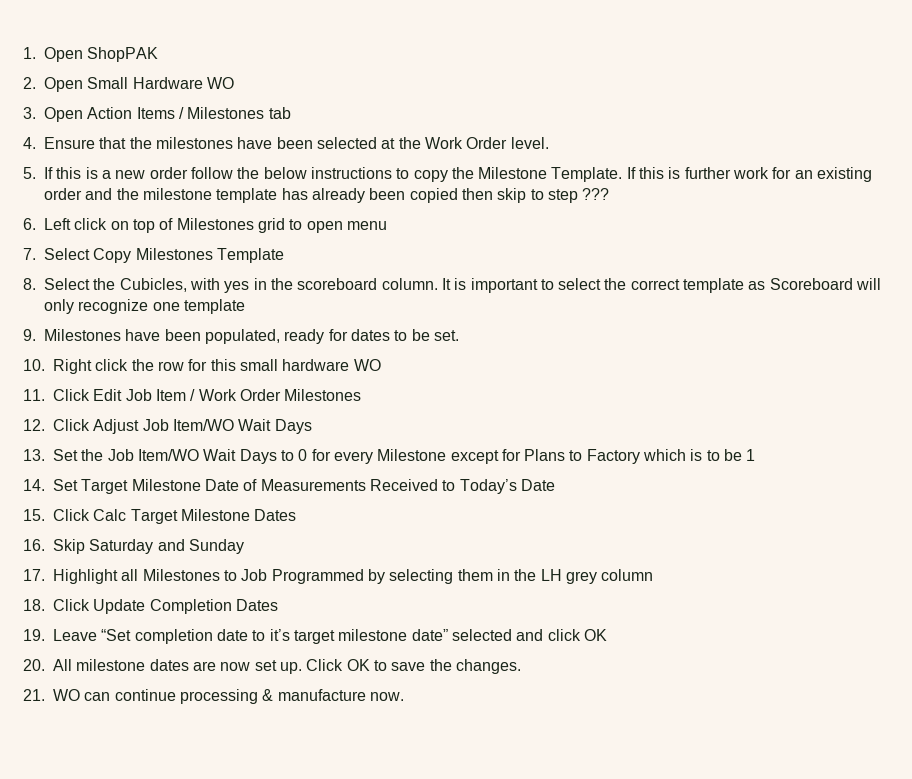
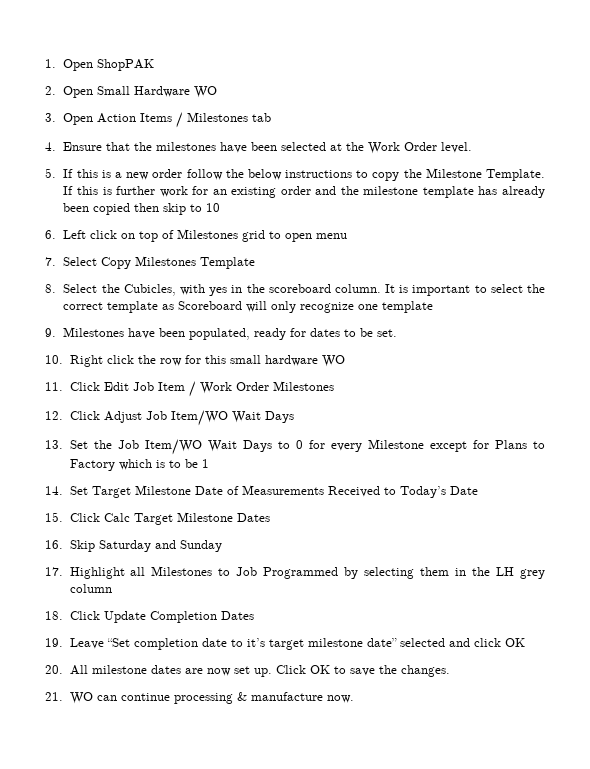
- If this is further work for an existing order and the milestone template has already been copied then skip to step ???
+ If this is further work for an existing order and the milestone template has already been copied then skip to 10

